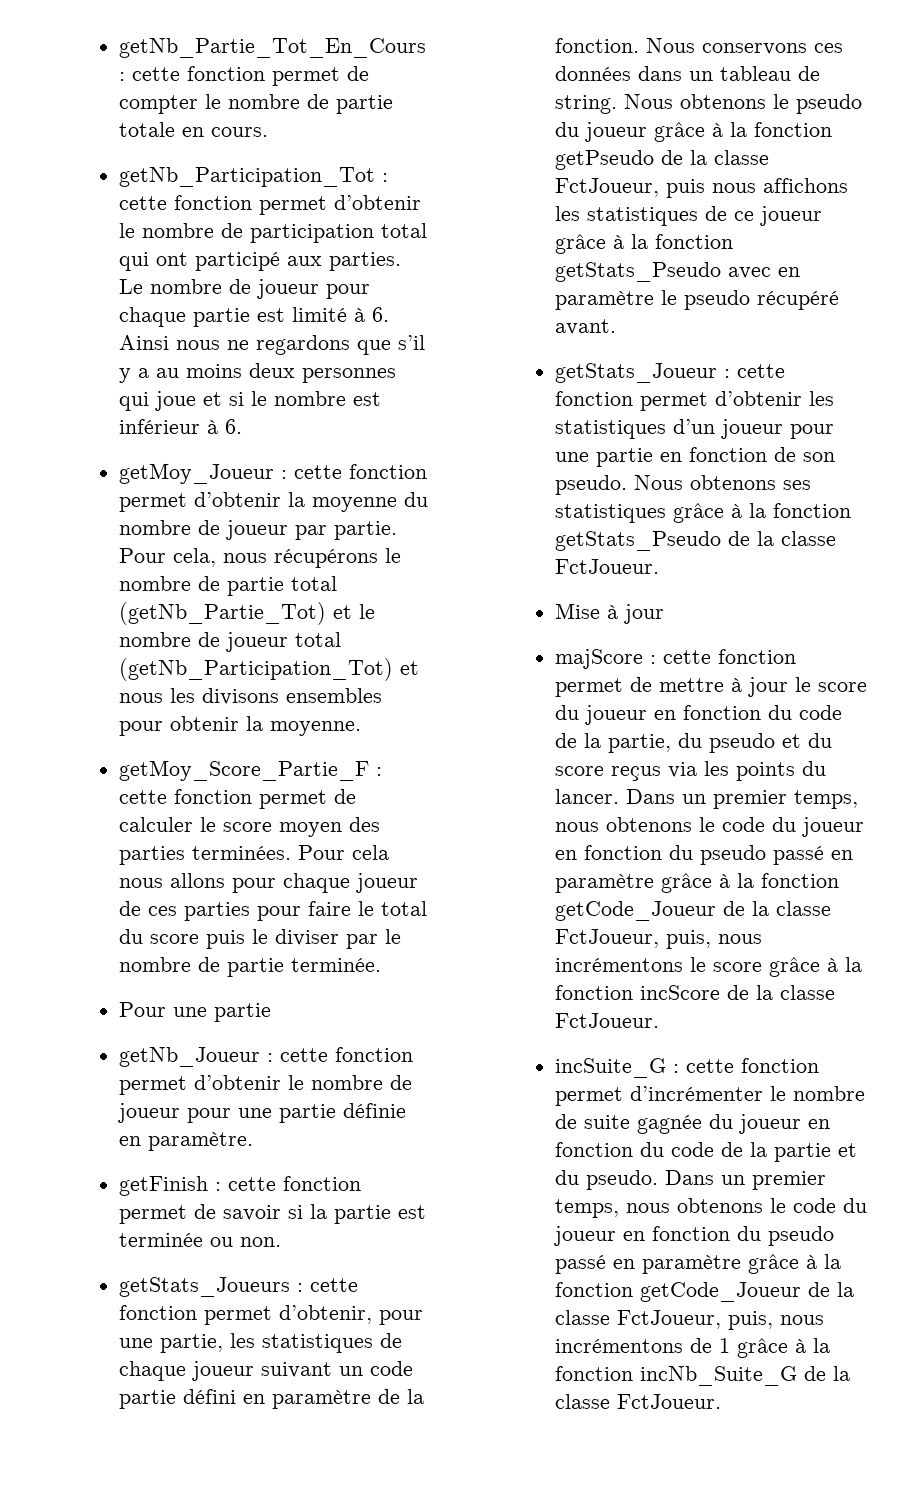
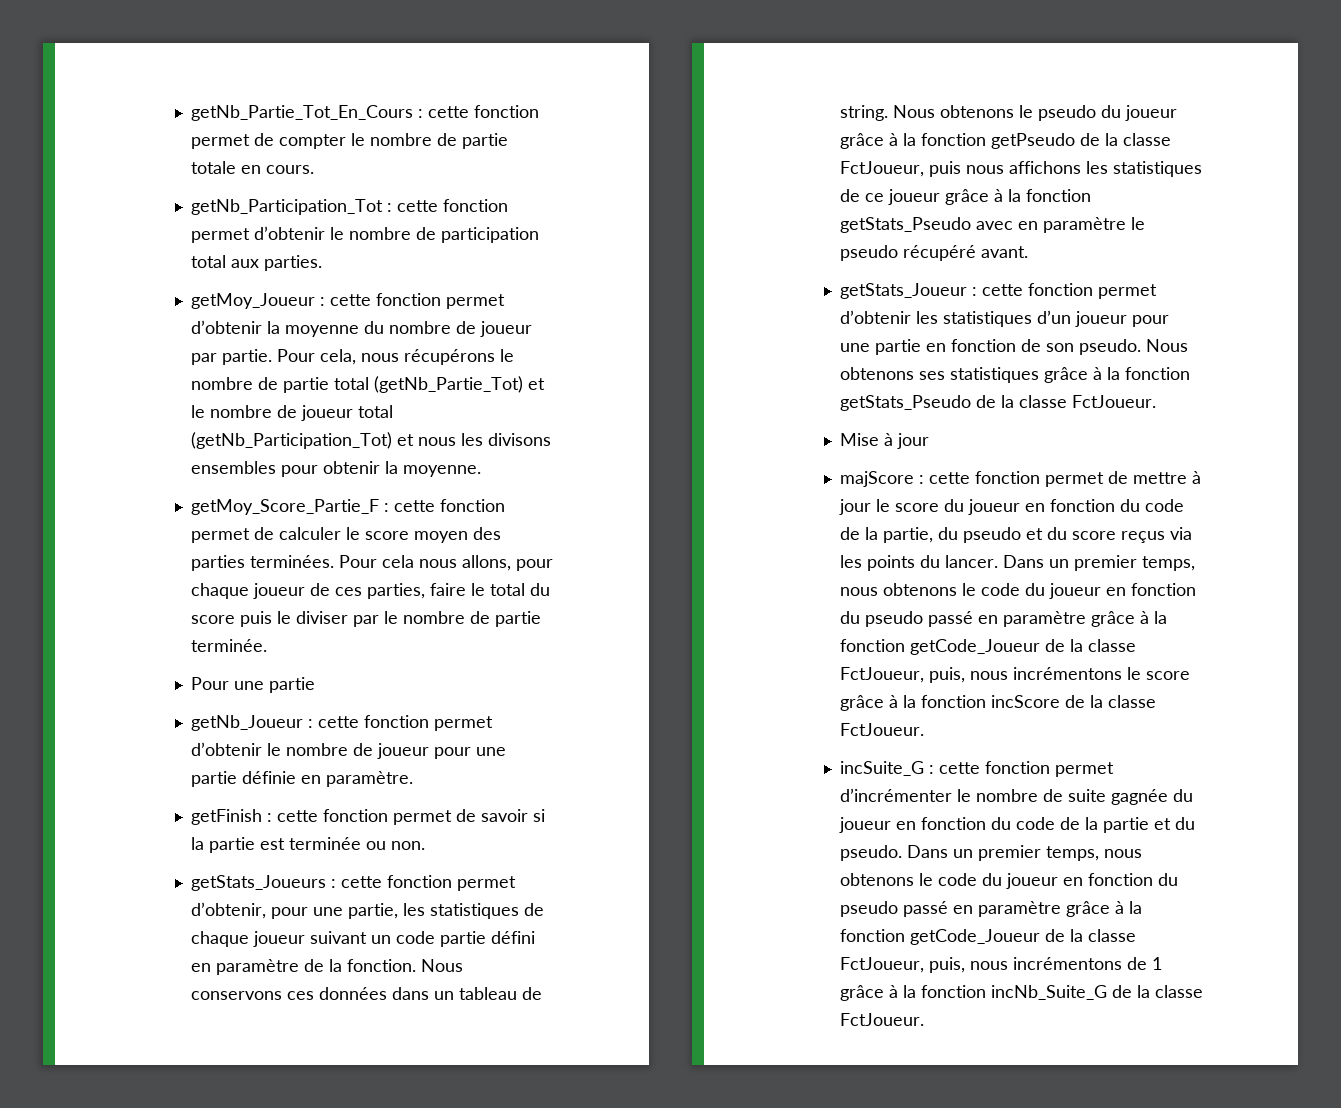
- getNb_Participation_Tot : cette fonction permet d’obtenir le nombre de participation total qui ont participé aux parties. Le nombre de joueur pour chaque partie est limité à 6. Ainsi nous ne regardons que s’il y a au moins deux personnes qui joue et si le nombre est inférieur à 6.
+ getNb_Participation_Tot : cette fonction permet d’obtenir le nombre de participation total aux parties.
- Pour cela nous allons pour chaque joueur de ces parties pour faire le total du score puis le diviser par le nombre de partie terminée.
+ Pour cela nous allons, pour chaque joueur de ces parties, faire le total du score puis le diviser par le nombre de partie terminée.

